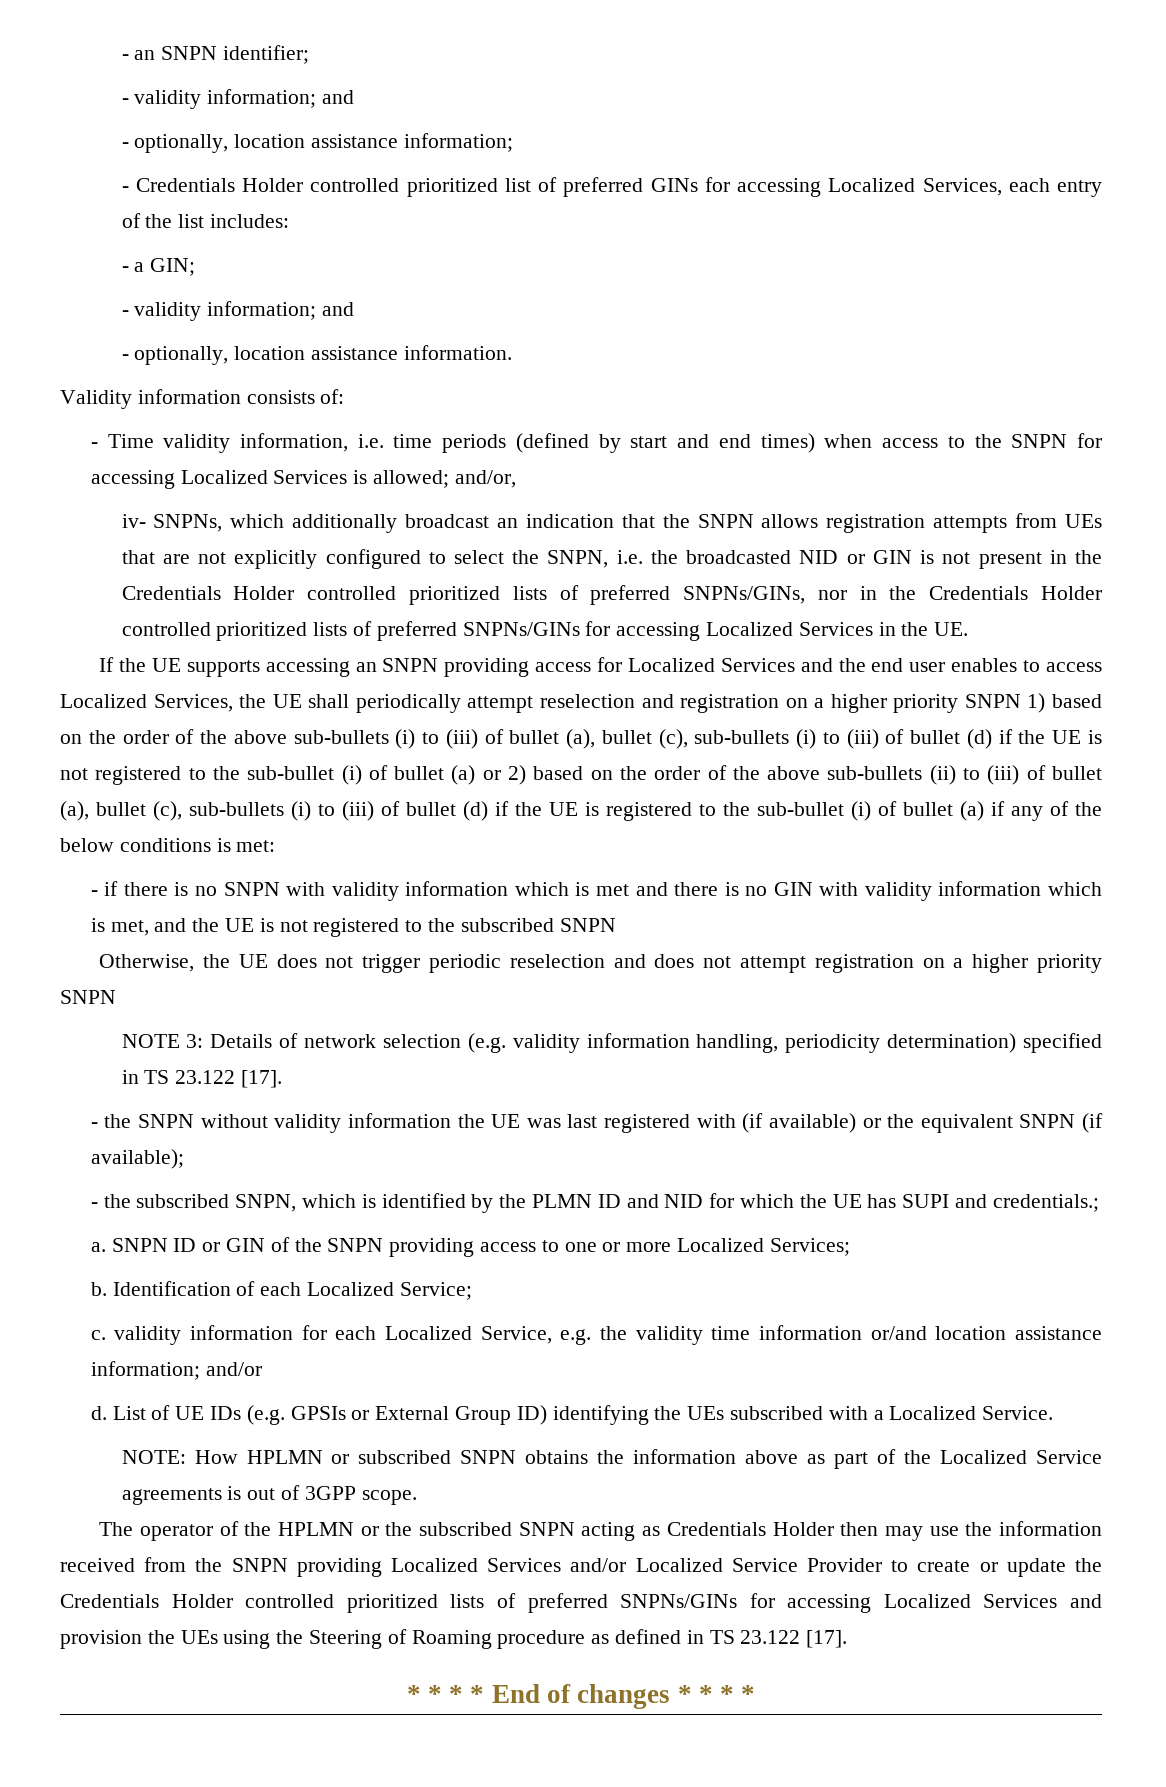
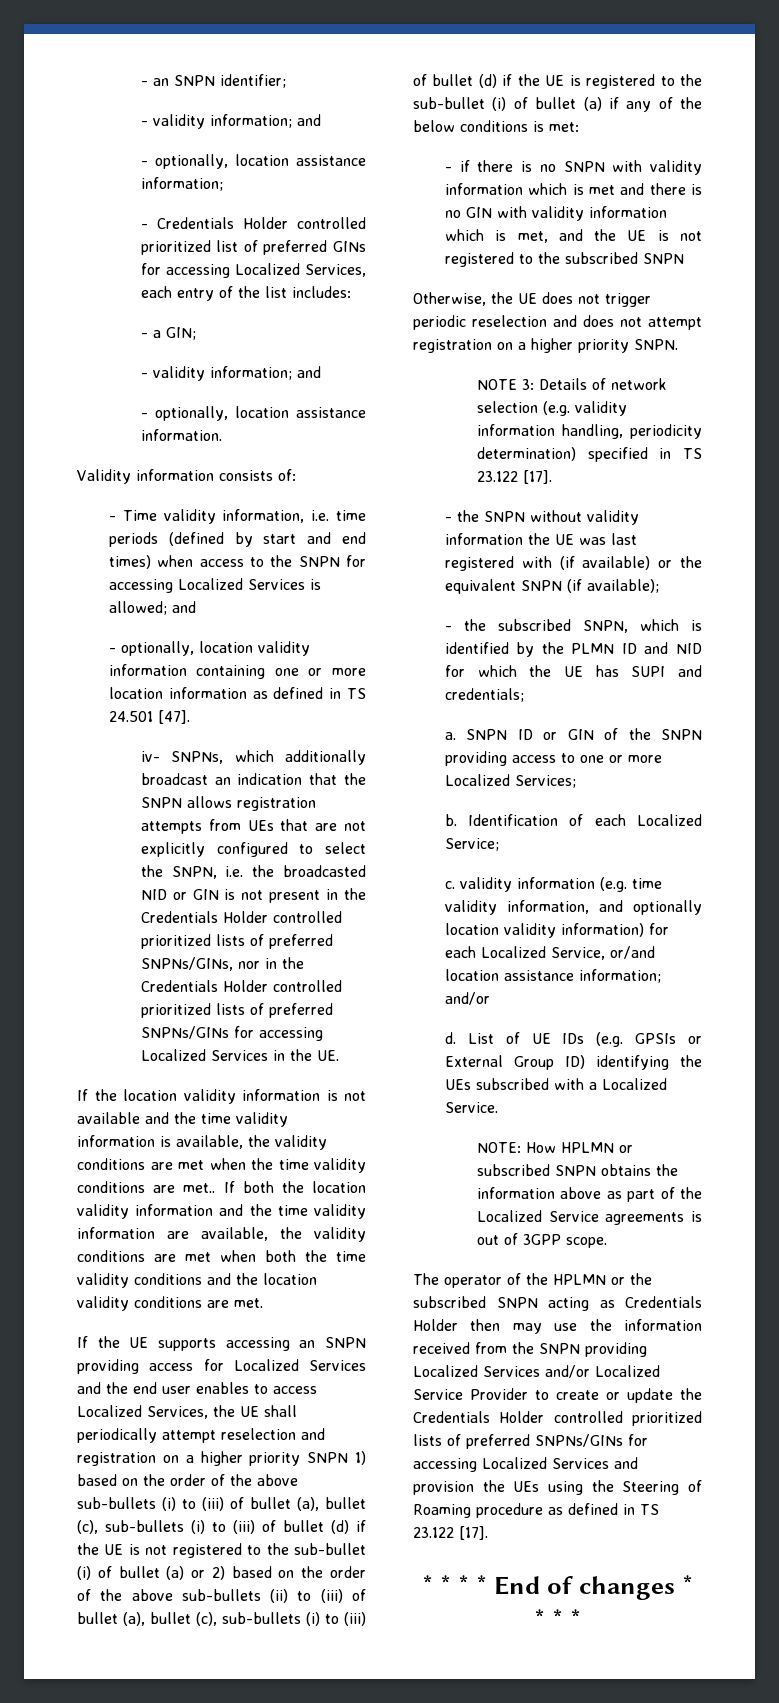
- - Time validity information, i.e. time periods (defined by start and end times) when access to the SNPN for accessing Localized Services is allowed; and/or,
+ - Time validity information, i.e. time periods (defined by start and end times) when access to the SNPN for accessing Localized Services is allowed; and
+ - optionally, location validity information containing one or more location information as defined in TS 24.501 [47].
+ If the location validity information is not available and the time validity information is available, the validity conditions are met when the time validity conditions are met.. If both the location validity information and the time validity information are available, the validity conditions are met when both the time validity conditions and the location validity conditions are met.
- Otherwise, the UE does not trigger periodic reselection and does not attempt registration on a higher priority SNPN
+ Otherwise, the UE does not trigger periodic reselection and does not attempt registration on a higher priority SNPN.
- - the subscribed SNPN, which is identified by the PLMN ID and NID for which the UE has SUPI and credentials.;
+ - the subscribed SNPN, which is identified by the PLMN ID and NID for which the UE has SUPI and credentials;
- c. validity information for each Localized Service, e.g. the validity time information or/and location assistance information; and/or
+ c. validity information (e.g. time validity information, and optionally location validity information) for each Localized Service, or/and location assistance information; and/or

